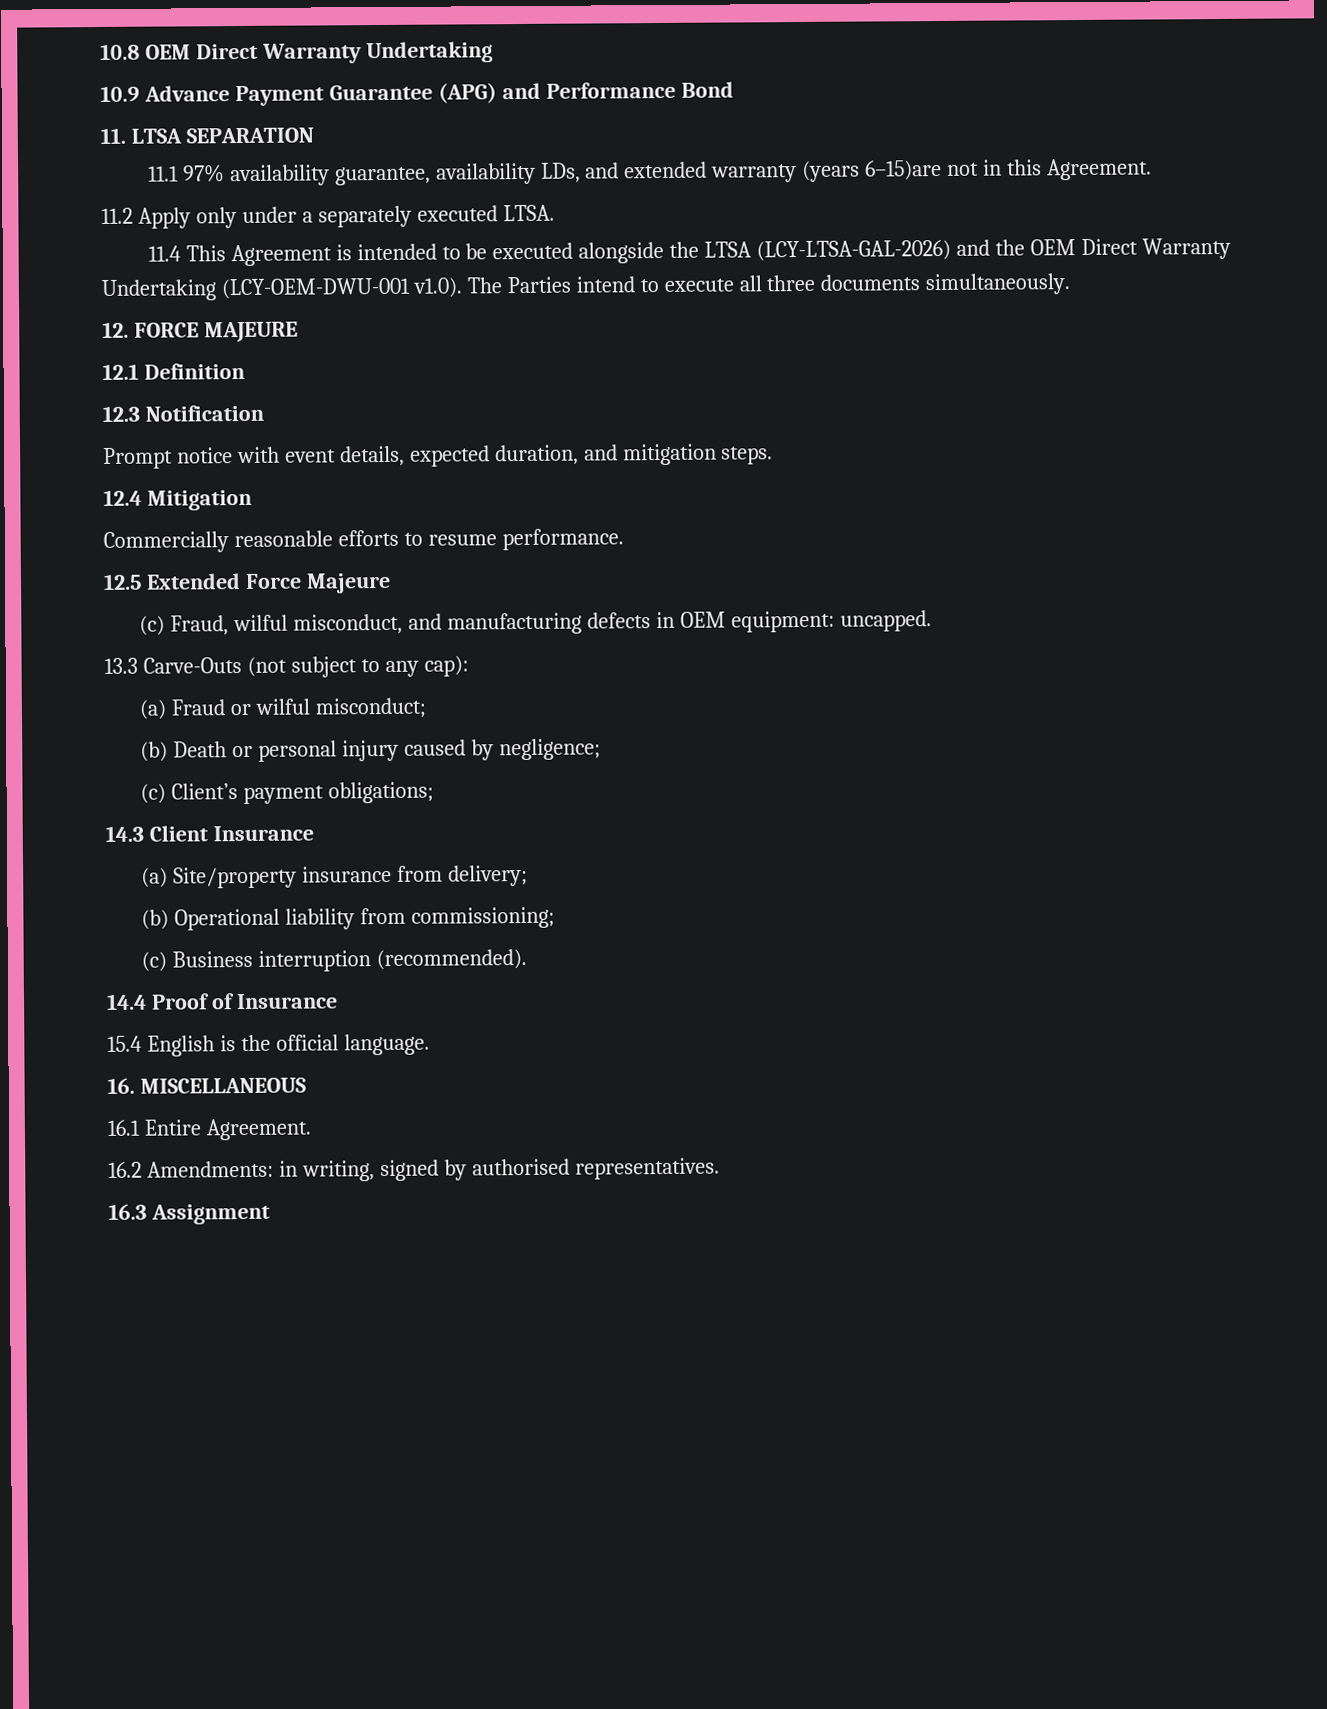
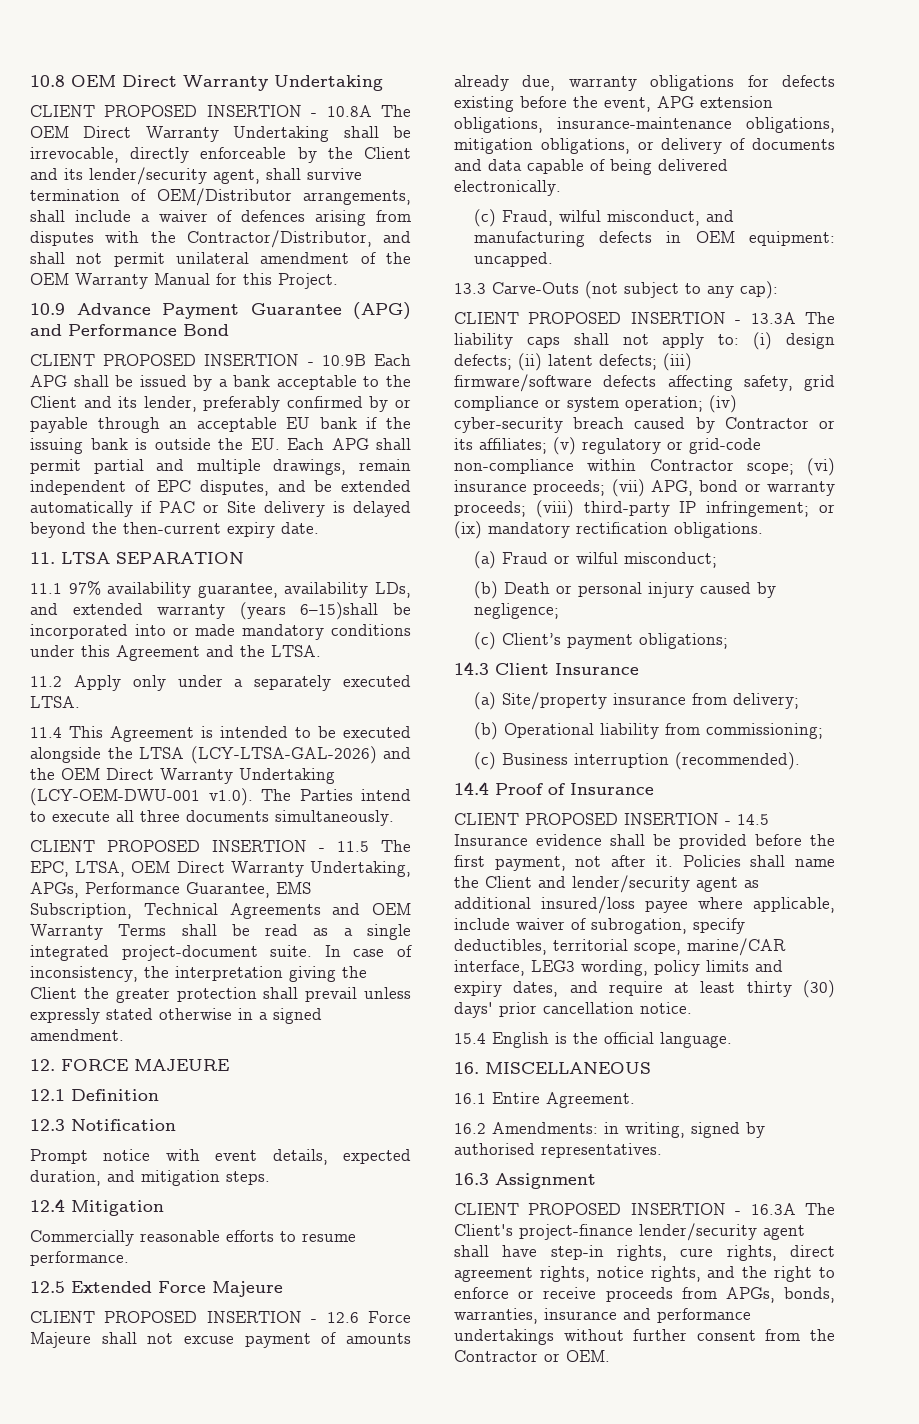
+ CLIENT PROPOSED INSERTION - 10.8A The OEM Direct Warranty Undertaking shall be irrevocable, directly enforceable by the Client and its lender/security agent, shall survive termination of OEM/Distributor arrangements, shall include a waiver of defences arising from disputes with the Contractor/Distributor, and shall not permit unilateral amendment of the OEM Warranty Manual for this Project.
+ CLIENT PROPOSED INSERTION - 10.9B Each APG shall be issued by a bank acceptable to the Client and its lender, preferably confirmed by or payable through an acceptable EU bank if the issuing bank is outside the EU. Each APG shall permit partial and multiple drawings, remain independent of EPC disputes, and be extended automatically if PAC or Site delivery is delayed beyond the then-current expiry date.
- 11.1 97% availability guarantee, availability LDs, and extended warranty (years 6–15)are not in this Agreement.
+ 11.1 97% availability guarantee, availability LDs, and extended warranty (years 6–15)shall be incorporated into or made mandatory conditions under this Agreement and the LTSA.
+ CLIENT PROPOSED INSERTION - 11.5 The EPC, LTSA, OEM Direct Warranty Undertaking, APGs, Performance Guarantee, EMS Subscription, Technical Agreements and OEM Warranty Terms shall be read as a single integrated project-document suite. In case of inconsistency, the interpretation giving the Client the greater protection shall prevail unless expressly stated otherwise in a signed amendment.
+ CLIENT PROPOSED INSERTION - 12.6 Force Majeure shall not excuse payment of amounts already due, warranty obligations for defects existing before the event, APG extension obligations, insurance-maintenance obligations, mitigation obligations, or delivery of documents and data capable of being delivered electronically.
+ CLIENT PROPOSED INSERTION - 13.3A The liability caps shall not apply to: (i) design defects; (ii) latent defects; (iii) firmware/software defects affecting safety, grid compliance or system operation; (iv) cyber-security breach caused by Contractor or its affiliates; (v) regulatory or grid-code non-compliance within Contractor scope; (vi) insurance proceeds; (vii) APG, bond or warranty proceeds; (viii) third-party IP infringement; or (ix) mandatory rectification obligations.
+ CLIENT PROPOSED INSERTION - 14.5 Insurance evidence shall be provided before the first payment, not after it. Policies shall name the Client and lender/security agent as additional insured/loss payee where applicable, include waiver of subrogation, specify deductibles, territorial scope, marine/CAR interface, LEG3 wording, policy limits and expiry dates, and require at least thirty (30) days' prior cancellation notice.
+ CLIENT PROPOSED INSERTION - 16.3A The Client's project-finance lender/security agent shall have step-in rights, cure rights, direct agreement rights, notice rights, and the right to enforce or receive proceeds from APGs, bonds, warranties, insurance and performance undertakings without further consent from the Contractor or OEM.

